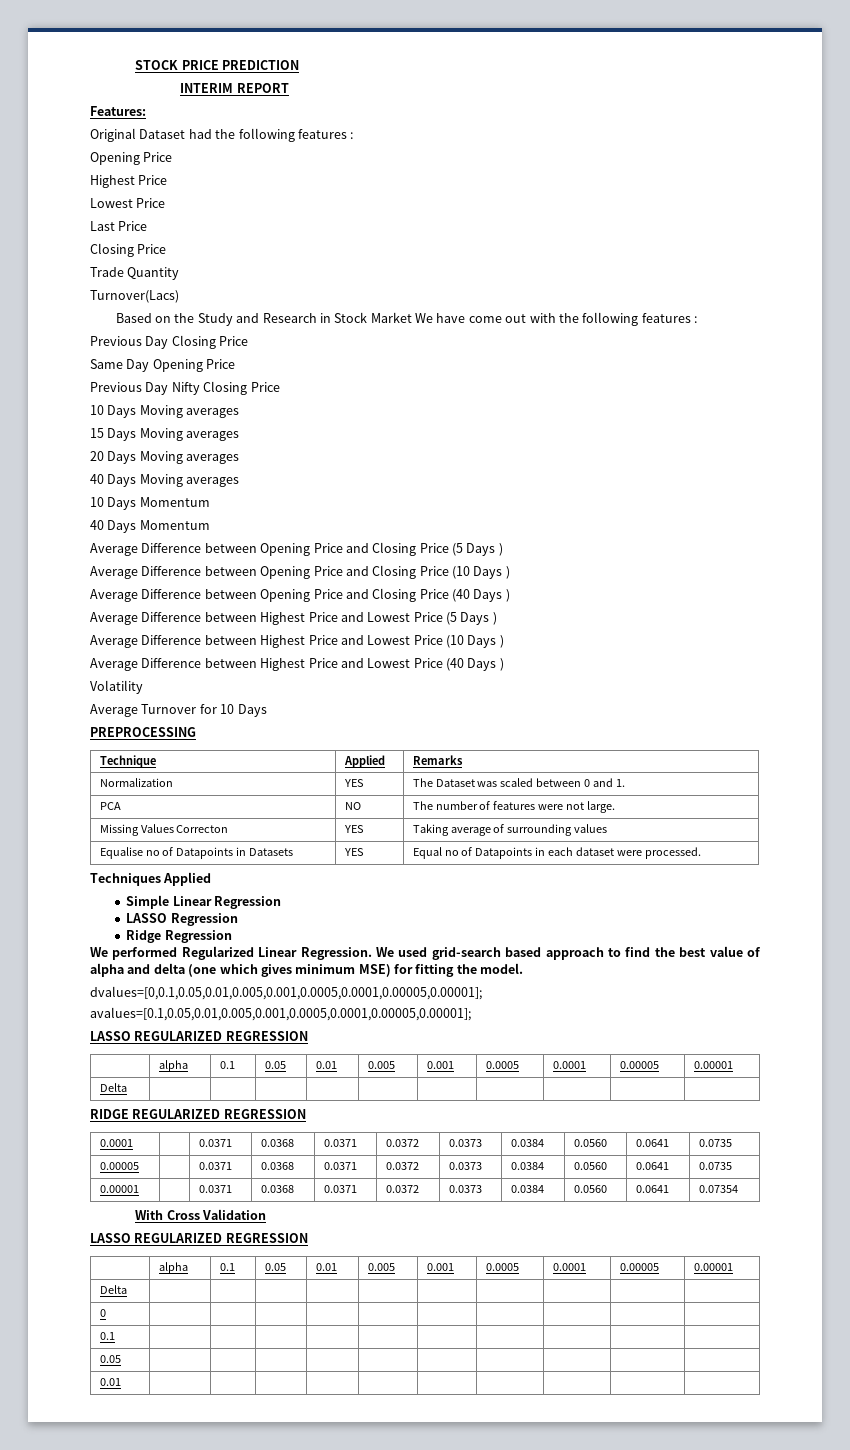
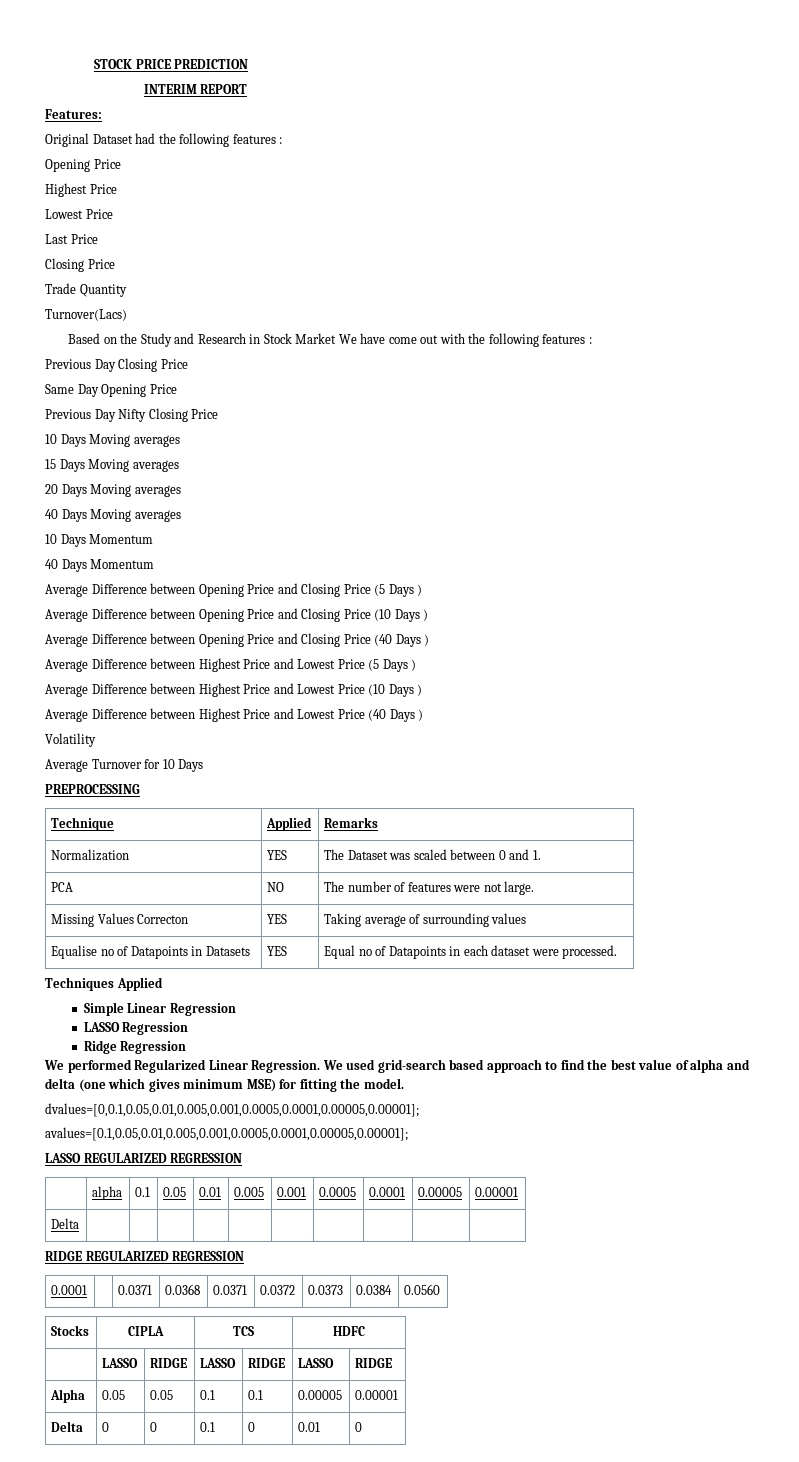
- 0.0001 | | 0.0371 | 0.0368 | 0.0371 | 0.0372 | 0.0373 | 0.0384 | 0.0560 | 0.0641 | 0.0735
- 0.00005 | | 0.0371 | 0.0368 | 0.0371 | 0.0372 | 0.0373 | 0.0384 | 0.0560 | 0.0641 | 0.0735
- 0.00001 | | 0.0371 | 0.0368 | 0.0371 | 0.0372 | 0.0373 | 0.0384 | 0.0560 | 0.0641 | 0.07354
- With Cross Validation
- LASSO REGULARIZED REGRESSION
- | alpha | 0.1 | 0.05 | 0.01 | 0.005 | 0.001 | 0.0005 | 0.0001 | 0.00005 | 0.00001
- Delta | | | | | | | | | |
- 0 | | | | | | | | | |
- 0.1 | | | | | | | | | |
- 0.05 | | | | | | | | | |
- 0.01 | | | | | | | | | |
+ 0.0001 | | 0.0371 | 0.0368 | 0.0371 | 0.0372 | 0.0373 | 0.0384 | 0.0560
+ Stocks | CIPLA | TCS | HDFC
+ | LASSO | RIDGE | LASSO | RIDGE | LASSO | RIDGE
+ Alpha | 0.05 | 0.05 | 0.1 | 0.1 | 0.00005 | 0.00001
+ Delta | 0 | 0 | 0.1 | 0 | 0.01 | 0

